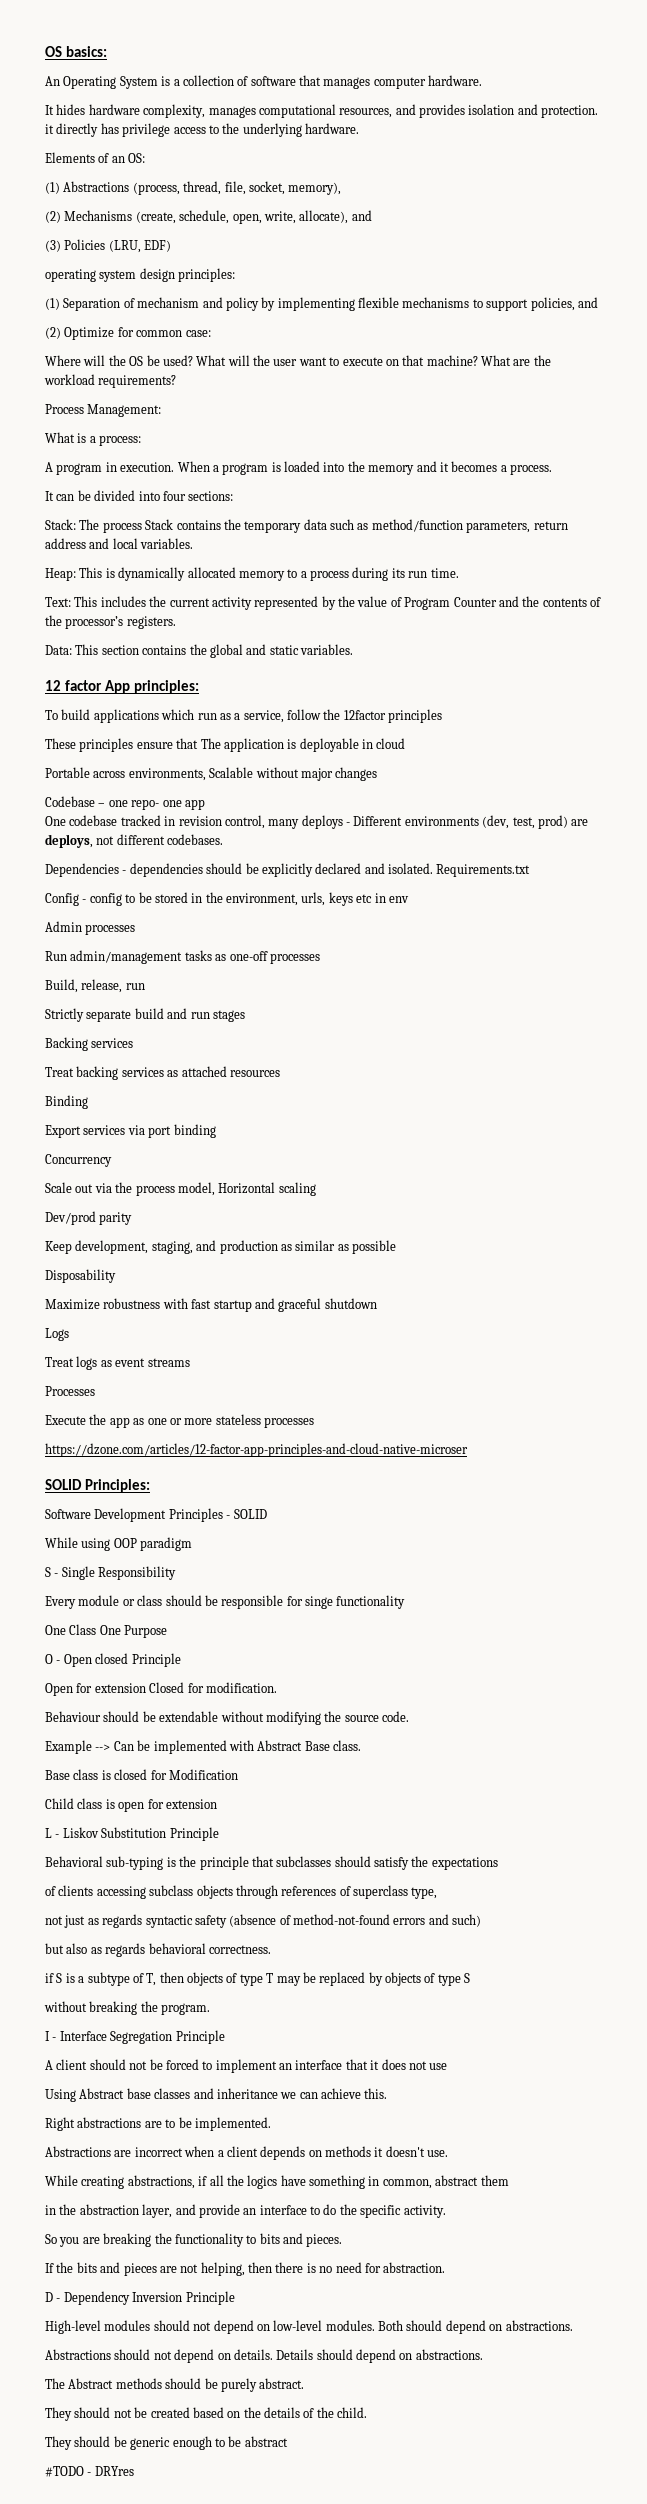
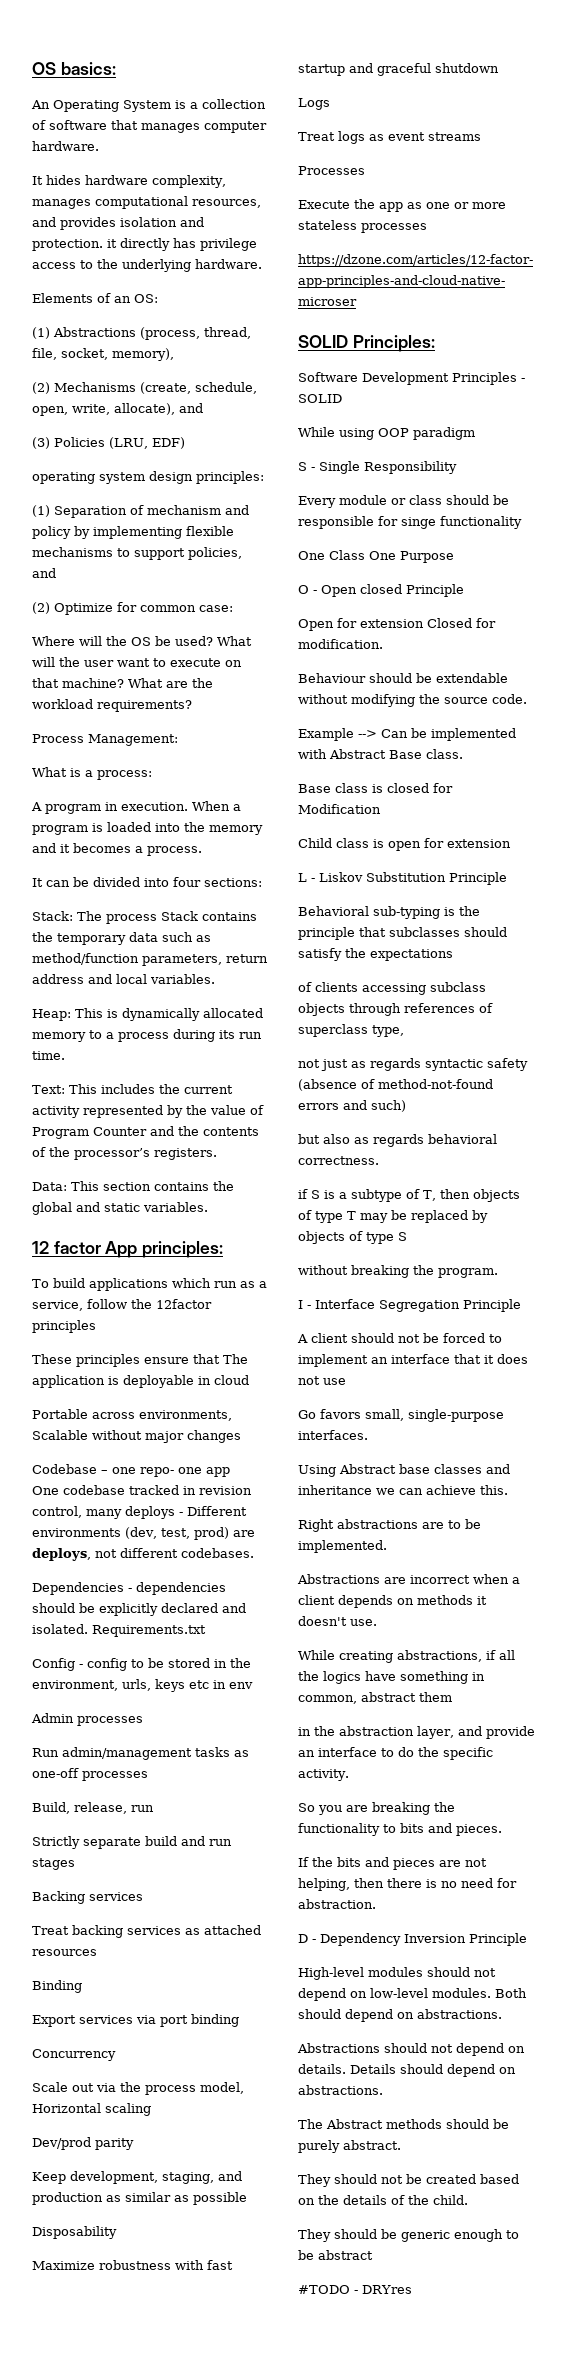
+ Go favors small, single-purpose interfaces.

